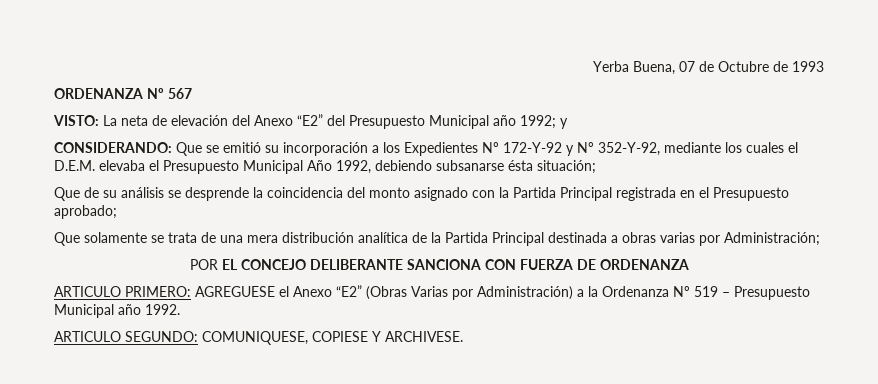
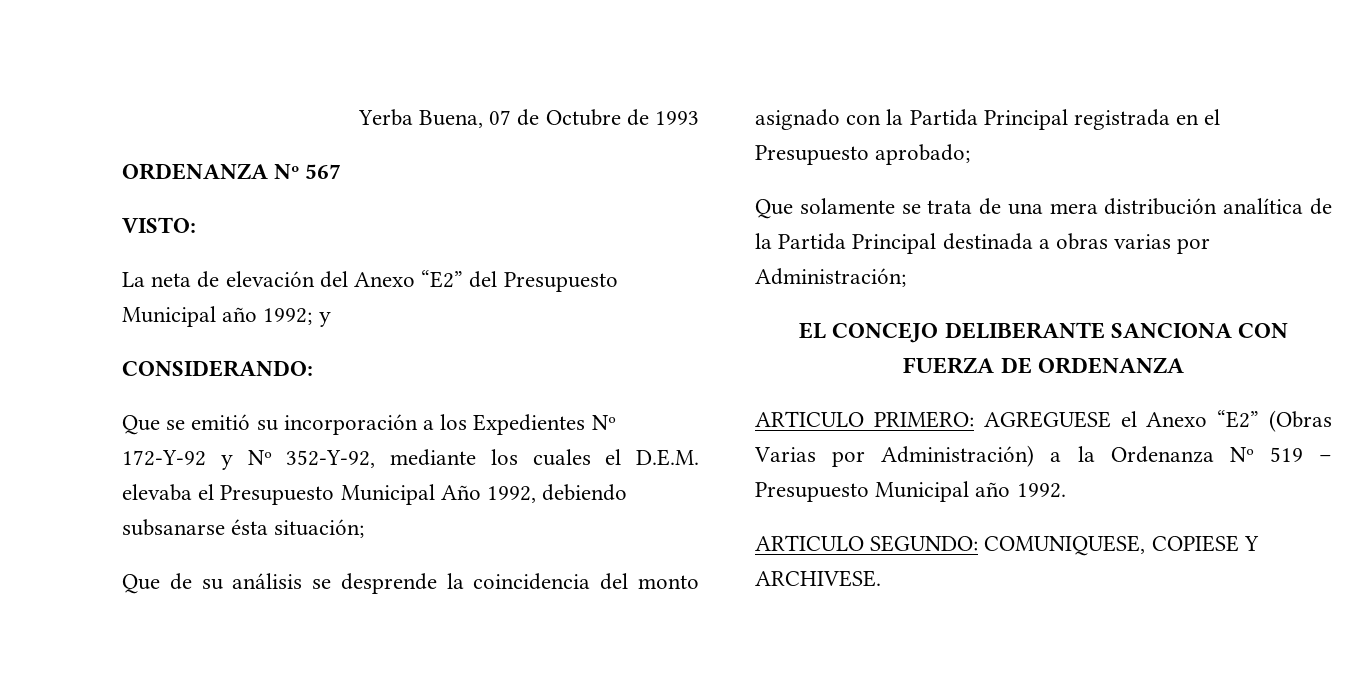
- VISTO: La neta de elevación del Anexo “E2” del Presupuesto Municipal año 1992; y
+ VISTO:
+ La neta de elevación del Anexo “E2” del Presupuesto Municipal año 1992; y
- CONSIDERANDO: Que se emitió su incorporación a los Expedientes Nº 172-Y-92 y Nº 352-Y-92, mediante los cuales el D.E.M. elevaba el Presupuesto Municipal Año 1992, debiendo subsanarse ésta situación;
+ CONSIDERANDO:
+ Que se emitió su incorporación a los Expedientes Nº 172-Y-92 y Nº 352-Y-92, mediante los cuales el D.E.M. elevaba el Presupuesto Municipal Año 1992, debiendo subsanarse ésta situación;
- POR EL CONCEJO DELIBERANTE SANCIONA CON FUERZA DE ORDENANZA
+ EL CONCEJO DELIBERANTE SANCIONA CON FUERZA DE ORDENANZA

